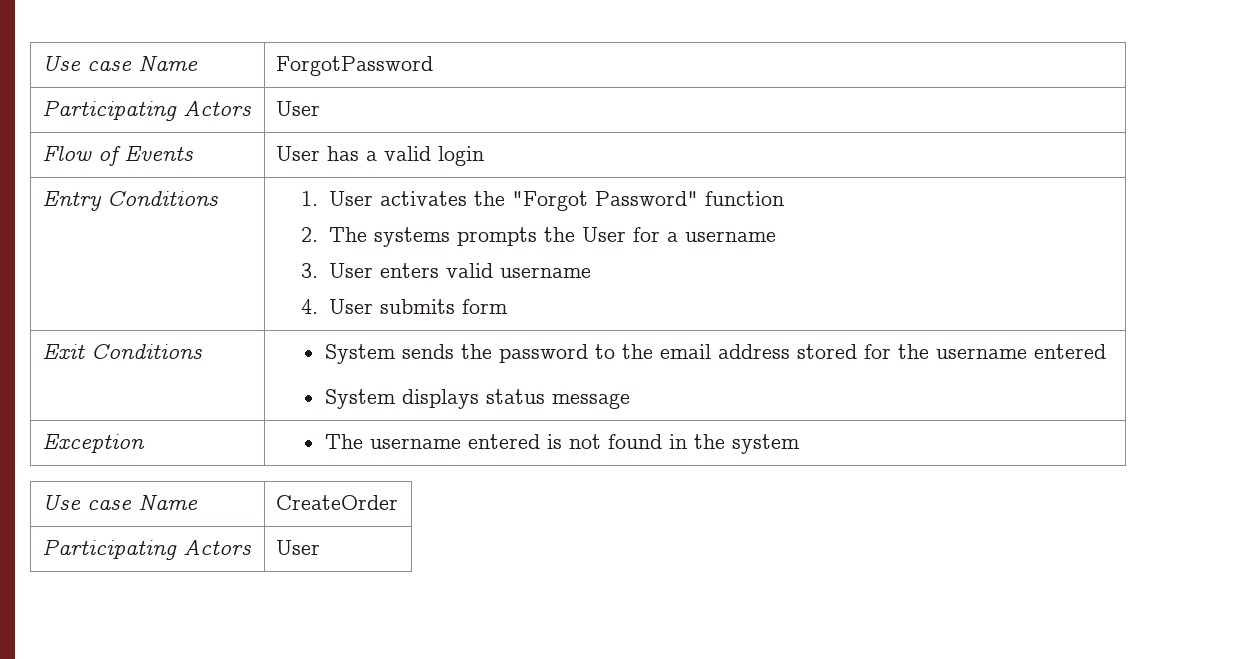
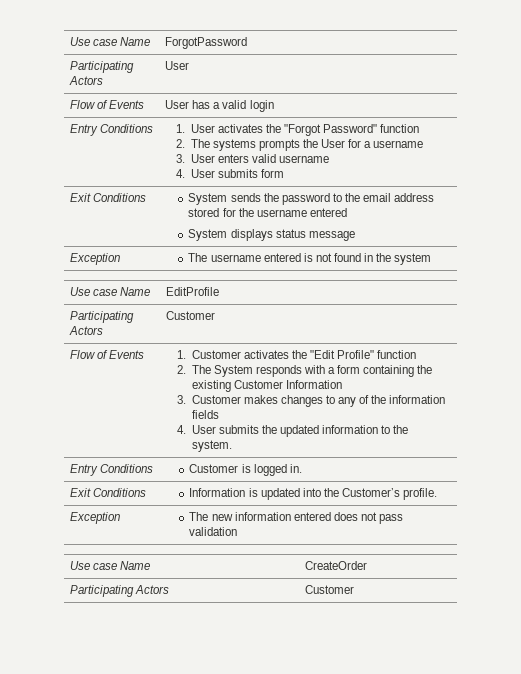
+ Use case Name | EditProfile
+ Participating Actors | Customer
+ Flow of Events | 1. Customer activates the "Edit Profile" function
+ 2. The System responds with a form containing the existing Customer Information
+ 3. Customer makes changes to any of the information fields
+ 4. User submits the updated information to the system.
+ Entry Conditions | Customer is logged in.
+ Exit Conditions | Information is updated into the Customer’s profile.
+ Exception | The new information entered does not pass validation
  Use case Name | CreateOrder
- Participating Actors | User
+ Participating Actors | Customer

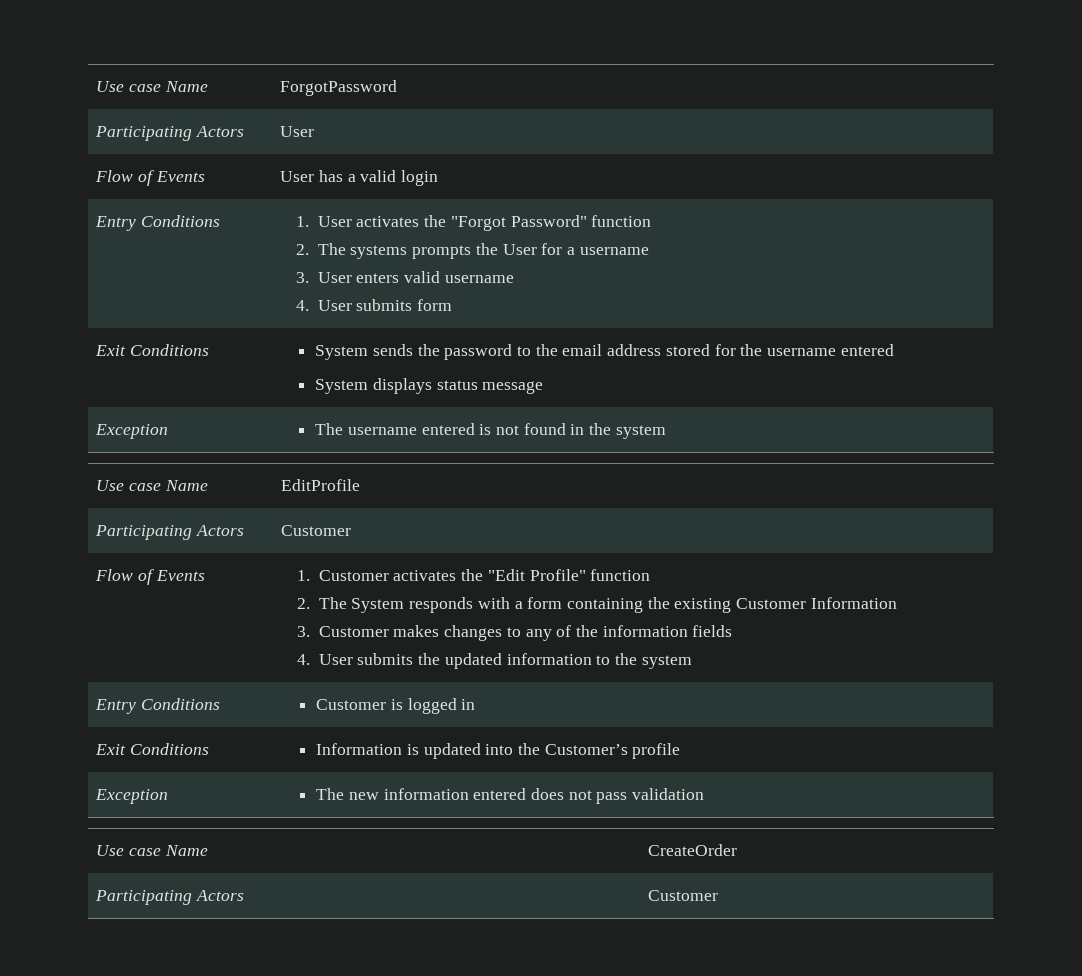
- 4. User submits the updated information to the system.
+ 4. User submits the updated information to the system
- Entry Conditions | Customer is logged in.
+ Entry Conditions | Customer is logged in
- Exit Conditions | Information is updated into the Customer’s profile.
+ Exit Conditions | Information is updated into the Customer’s profile

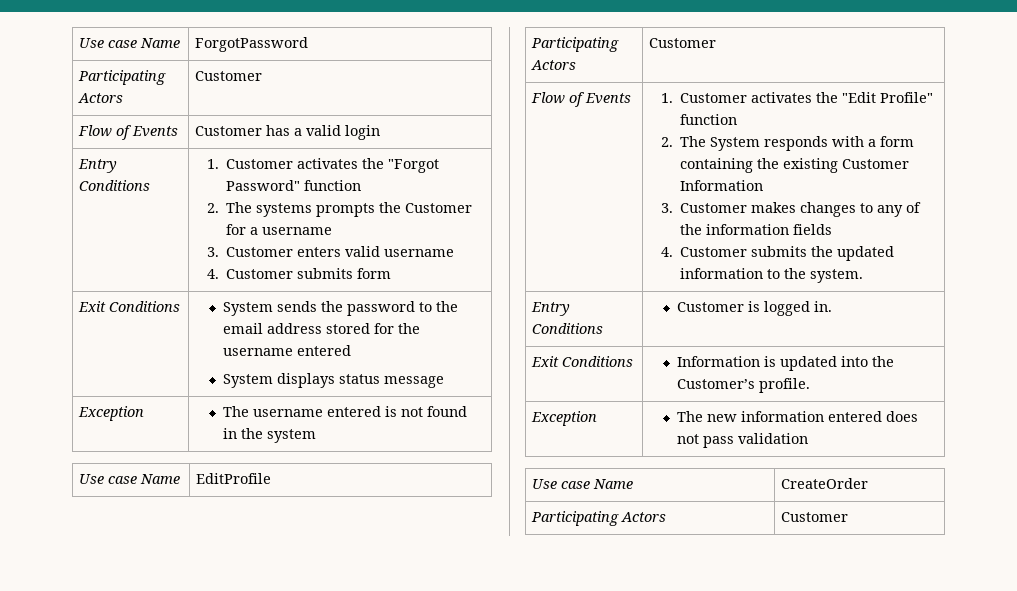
  Use case Name | ForgotPassword
- Participating Actors | User
- Flow of Events | User has a valid login
+ Participating Actors | Customer
+ Flow of Events | Customer has a valid login
- Entry Conditions | 1. User activates the "Forgot Password" function
- 2. The systems prompts the User for a username
- 3. User enters valid username
- 4. User submits form
+ Entry Conditions | 1. Customer activates the "Forgot Password" function
+ 2. The systems prompts the Customer for a username
+ 3. Customer enters valid username
+ 4. Customer submits form
- 4. User submits the updated information to the system
+ 4. Customer submits the updated information to the system.
- Entry Conditions | Customer is logged in
+ Entry Conditions | Customer is logged in.
- Exit Conditions | Information is updated into the Customer’s profile
+ Exit Conditions | Information is updated into the Customer’s profile.

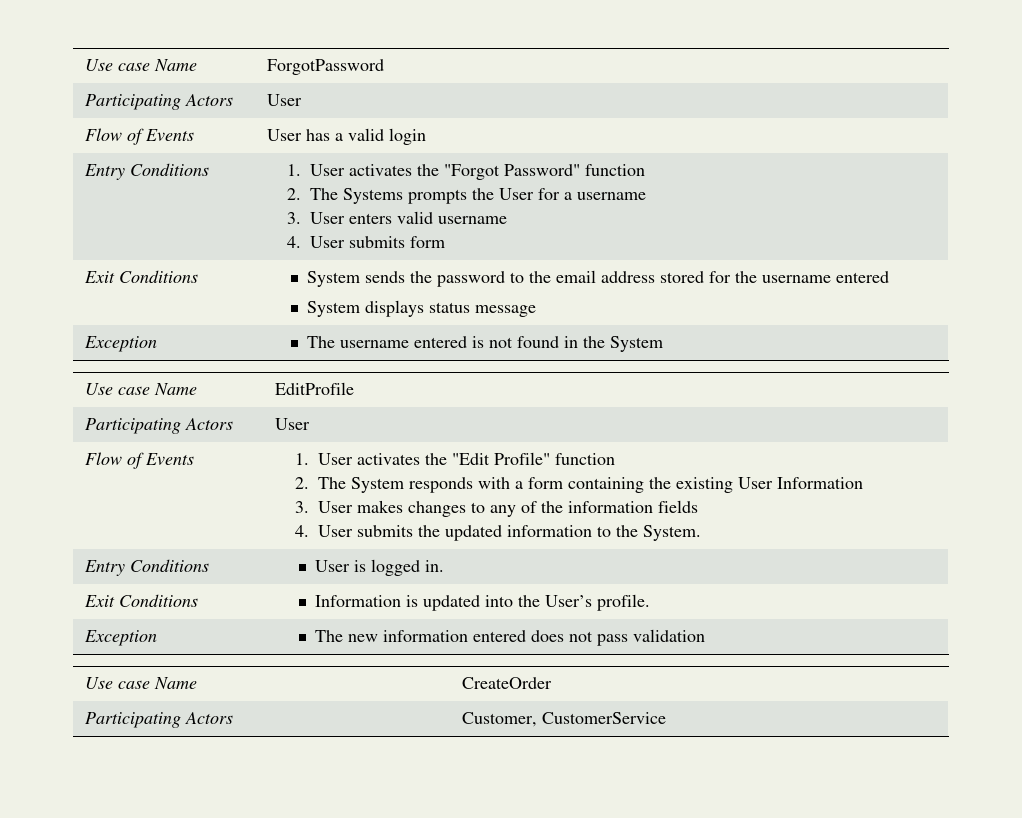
  Use case Name | ForgotPassword
- Participating Actors | Customer
- Flow of Events | Customer has a valid login
+ Participating Actors | User
+ Flow of Events | User has a valid login
- Entry Conditions | 1. Customer activates the "Forgot Password" function
- 2. The systems prompts the Customer for a username
- 3. Customer enters valid username
- 4. Customer submits form
+ Entry Conditions | 1. User activates the "Forgot Password" function
+ 2. The Systems prompts the User for a username
+ 3. User enters valid username
+ 4. User submits form
- Exception | The username entered is not found in the system
+ Exception | The username entered is not found in the System
  Use case Name | EditProfile
- Participating Actors | Customer
+ Participating Actors | User
- 1. Customer activates the "Edit Profile" function
+ 1. User activates the "Edit Profile" function
- 2. The System responds with a form containing the existing Customer Information
+ 2. The System responds with a form containing the existing User Information
- 3. Customer makes changes to any of the information fields
+ 3. User makes changes to any of the information fields
- 4. Customer submits the updated information to the system.
- Entry Conditions | Customer is logged in.
+ 4. User submits the updated information to the System.
+ Entry Conditions | User is logged in.
- Exit Conditions | Information is updated into the Customer’s profile.
+ Exit Conditions | Information is updated into the User’s profile.
  Use case Name | CreateOrder
- Participating Actors | Customer
+ Participating Actors | Customer, CustomerService

